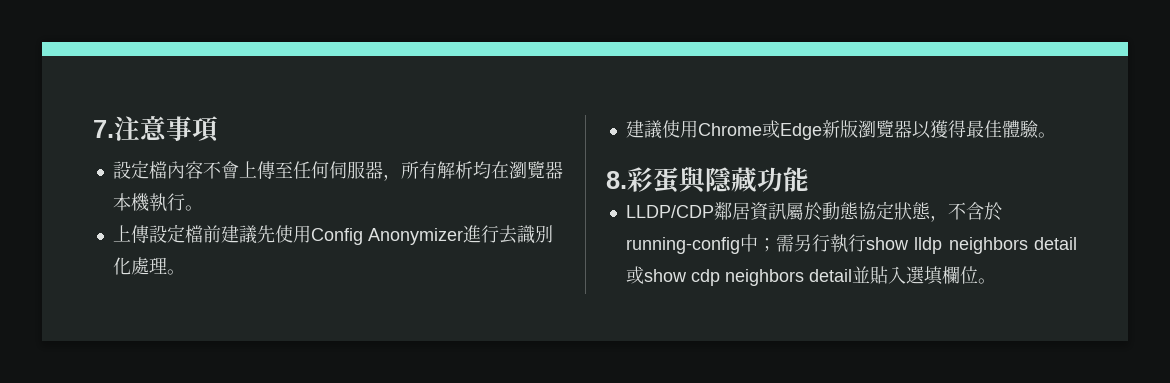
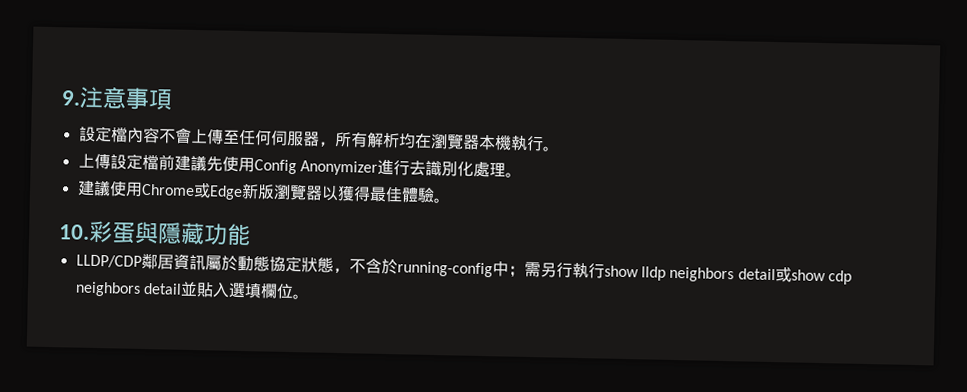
- 7.注意事項
+ 9.注意事項
- 8.彩蛋與隱藏功能
+ 10.彩蛋與隱藏功能

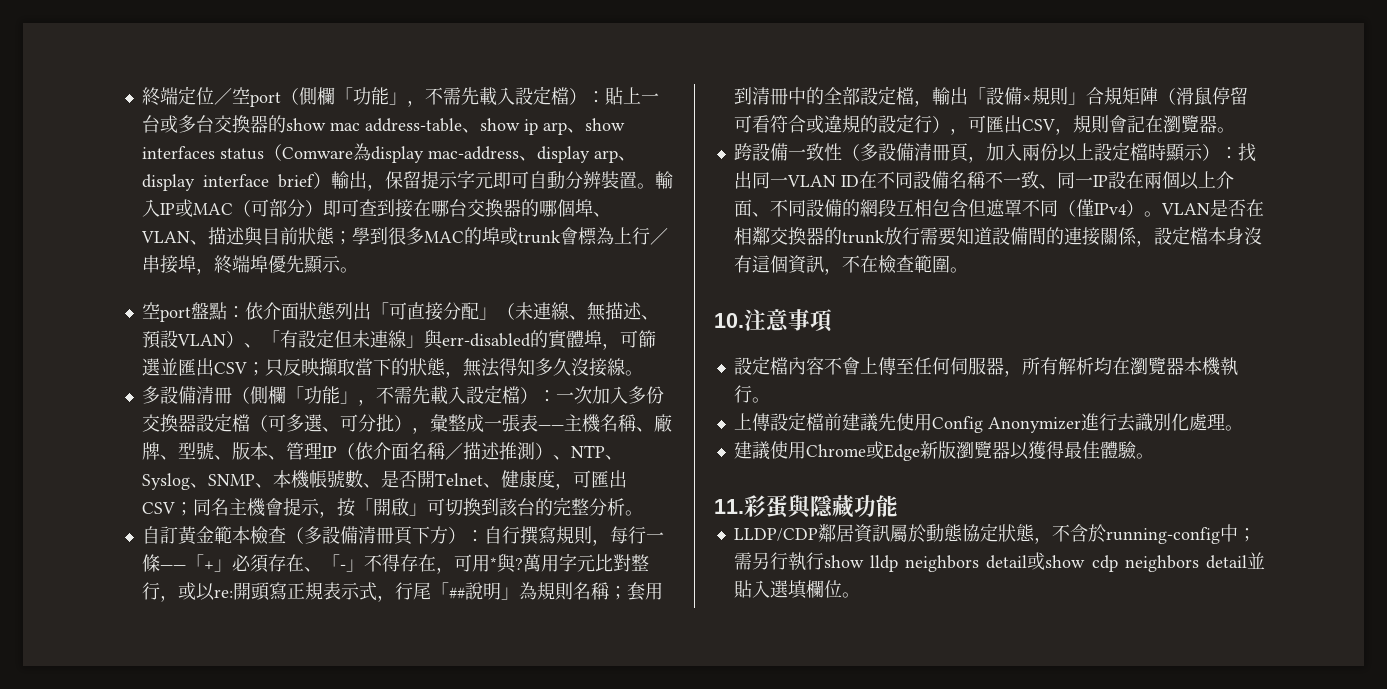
- 9.注意事項
+ 終端定位／空port（側欄「功能」，不需先載入設定檔）：貼上一台或多台交換器的show mac address-table、show ip arp、show interfaces status（Comware為display mac-address、display arp、display interface brief）輸出，保留提示字元即可自動分辨裝置。輸入IP或MAC（可部分）即可查到接在哪台交換器的哪個埠、VLAN、描述與目前狀態；學到很多MAC的埠或trunk會標為上行／串接埠，終端埠優先顯示。
+ 空port盤點：依介面狀態列出「可直接分配」（未連線、無描述、預設VLAN）、「有設定但未連線」與err-disabled的實體埠，可篩選並匯出CSV；只反映擷取當下的狀態，無法得知多久沒接線。
+ 多設備清冊（側欄「功能」，不需先載入設定檔）：一次加入多份交換器設定檔（可多選、可分批），彙整成一張表——主機名稱、廠牌、型號、版本、管理IP（依介面名稱／描述推測）、NTP、Syslog、SNMP、本機帳號數、是否開Telnet、健康度，可匯出CSV；同名主機會提示，按「開啟」可切換到該台的完整分析。
+ 自訂黃金範本檢查（多設備清冊頁下方）：自行撰寫規則，每行一條——「+」必須存在、「-」不得存在，可用*與?萬用字元比對整行，或以re:開頭寫正規表示式，行尾「##說明」為規則名稱；套用到清冊中的全部設定檔，輸出「設備×規則」合規矩陣（滑鼠停留可看符合或違規的設定行），可匯出CSV，規則會記在瀏覽器。
+ 跨設備一致性（多設備清冊頁，加入兩份以上設定檔時顯示）：找出同一VLAN ID在不同設備名稱不一致、同一IP設在兩個以上介面、不同設備的網段互相包含但遮罩不同（僅IPv4）。VLAN是否在相鄰交換器的trunk放行需要知道設備間的連接關係，設定檔本身沒有這個資訊，不在檢查範圍。
+ 10.注意事項
- 10.彩蛋與隱藏功能
+ 11.彩蛋與隱藏功能

